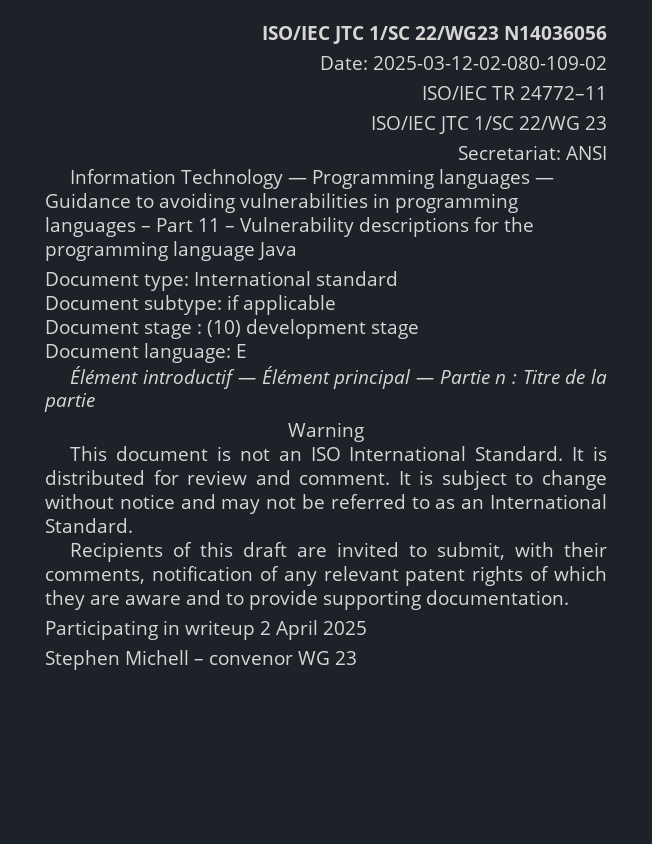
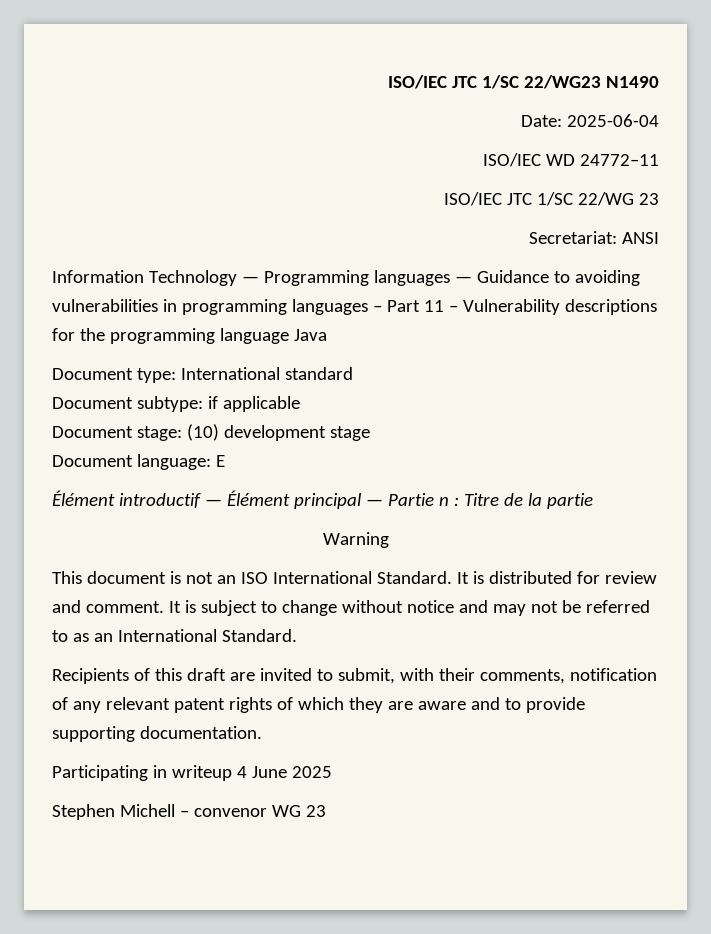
- ISO/IEC JTC 1/SC 22/WG23 N14036056
+ ISO/IEC JTC 1/SC 22/WG23 N1490
- Date: 2025-03-12-02-080-109-02
- ISO/IEC TR 24772–11
+ Date: 2025-06-04
+ ISO/IEC WD 24772–11
- Document stage : (10) development stage
+ Document stage: (10) development stage
- Participating in writeup 2 April 2025
+ Participating in writeup 4 June 2025

